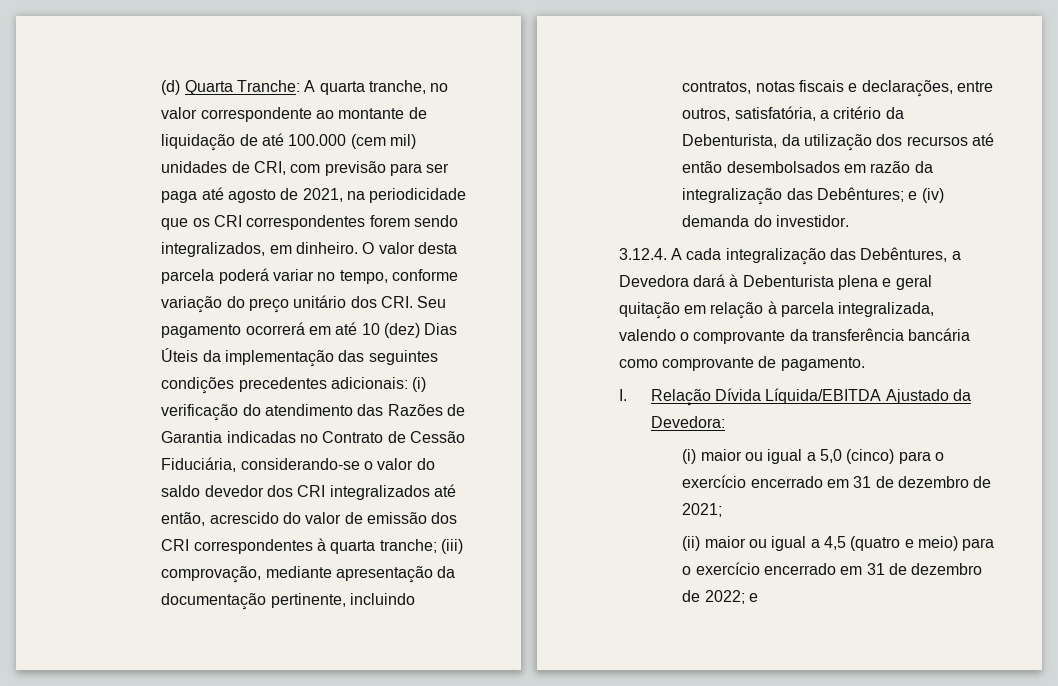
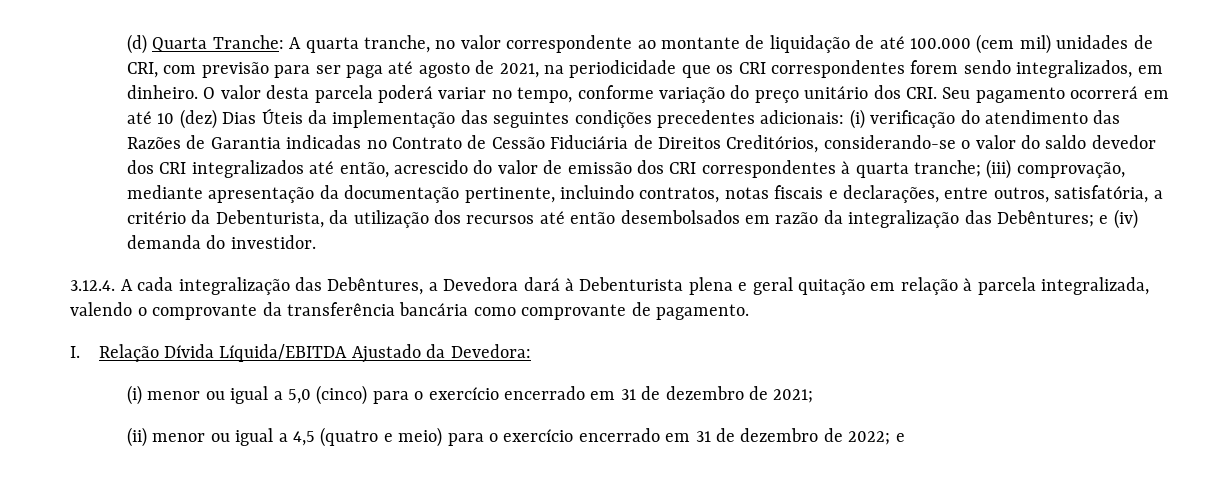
- (i) verificação do atendimento das Razões de Garantia indicadas no Contrato de Cessão Fiduciária, considerando-se o valor do saldo devedor dos CRI integralizados até então, acrescido do valor de emissão dos CRI correspondentes à quarta tranche;
+ (i) verificação do atendimento das Razões de Garantia indicadas no Contrato de Cessão Fiduciária de Direitos Creditórios, considerando-se o valor do saldo devedor dos CRI integralizados até então, acrescido do valor de emissão dos CRI correspondentes à quarta tranche;
- (i) maior ou igual a 5,0 (cinco) para o exercício encerrado em 31 de dezembro de 2021;
+ (i) menor ou igual a 5,0 (cinco) para o exercício encerrado em 31 de dezembro de 2021;
- (ii) maior ou igual a 4,5 (quatro e meio) para o exercício encerrado em 31 de dezembro de 2022; e
+ (ii) menor ou igual a 4,5 (quatro e meio) para o exercício encerrado em 31 de dezembro de 2022; e

